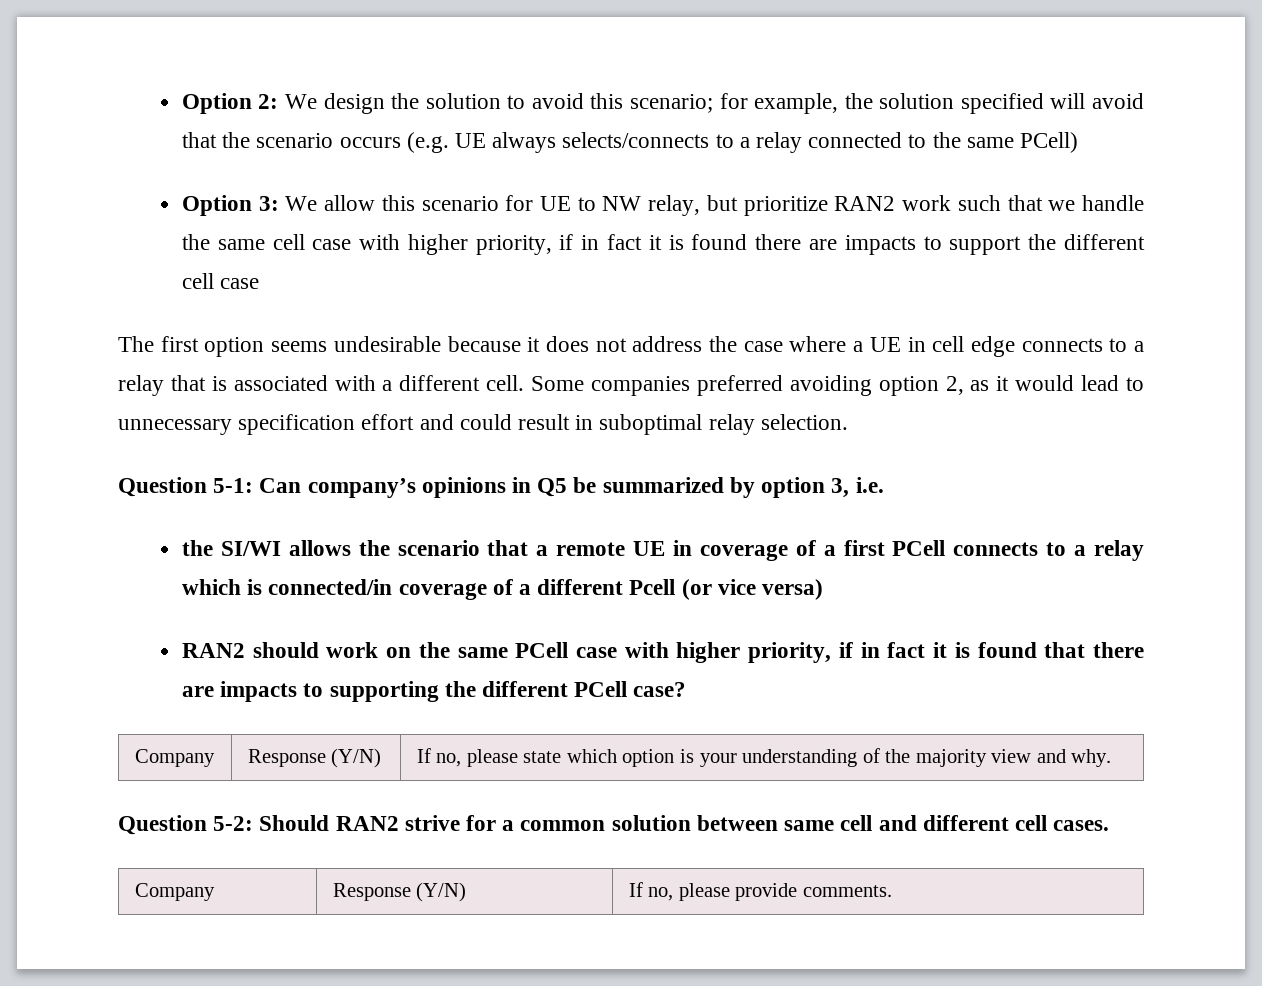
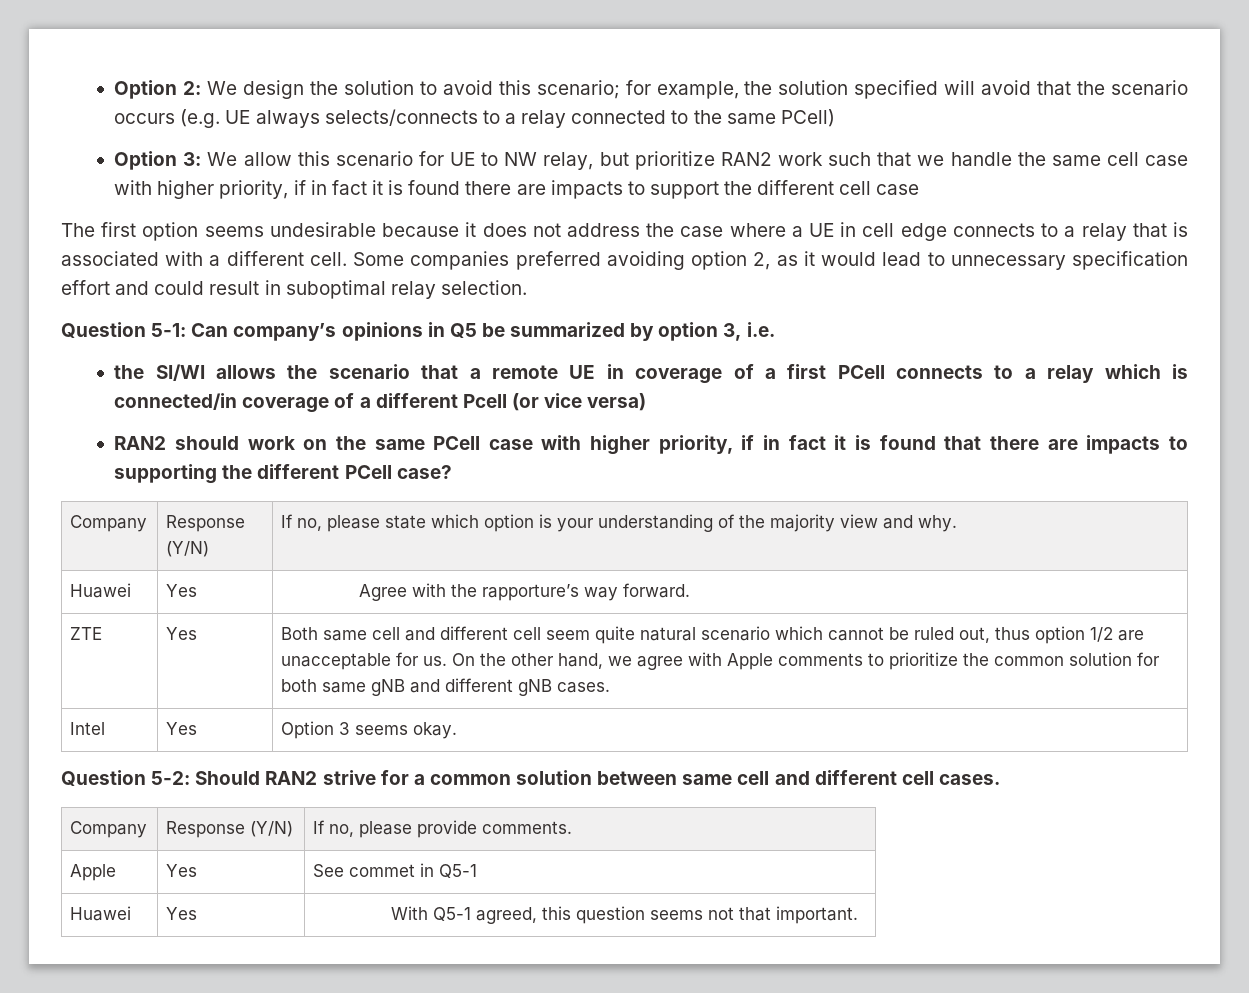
+ Huawei | Yes | Agree with the rapporture’s way forward.
+ ZTE | Yes | Both same cell and different cell seem quite natural scenario which cannot be ruled out, thus option 1/2 are unacceptable for us. On the other hand, we agree with Apple comments to prioritize the common solution for both same gNB and different gNB cases.
+ Intel | Yes | Option 3 seems okay.
+ Apple | Yes | See commet in Q5-1
+ Huawei | Yes | With Q5-1 agreed, this question seems not that important.

